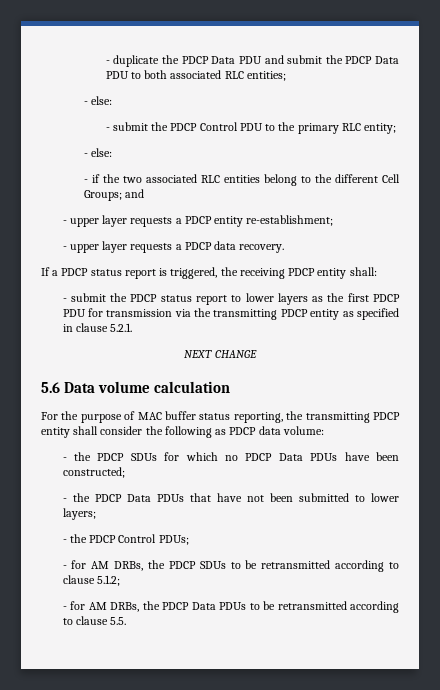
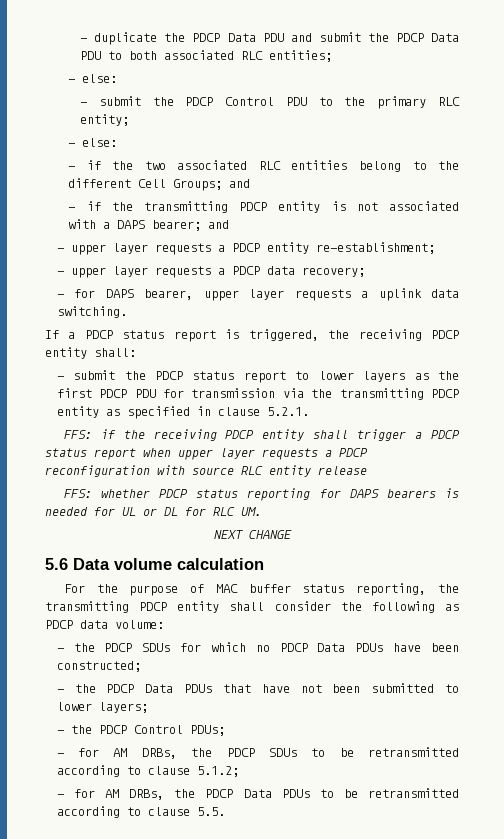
+ - if the transmitting PDCP entity is not associated with a DAPS bearer; and
- - upper layer requests a PDCP data recovery.
+ - upper layer requests a PDCP data recovery;
+ - for DAPS bearer, upper layer requests a uplink data switching.
+ FFS: if the receiving PDCP entity shall trigger a PDCP status report when upper layer requests a PDCP reconfiguration with source RLC entity release
+ FFS: whether PDCP status reporting for DAPS bearers is needed for UL or DL for RLC UM.

